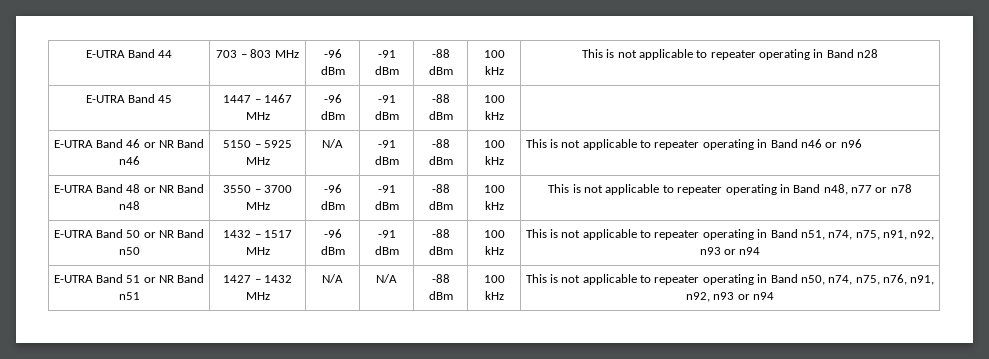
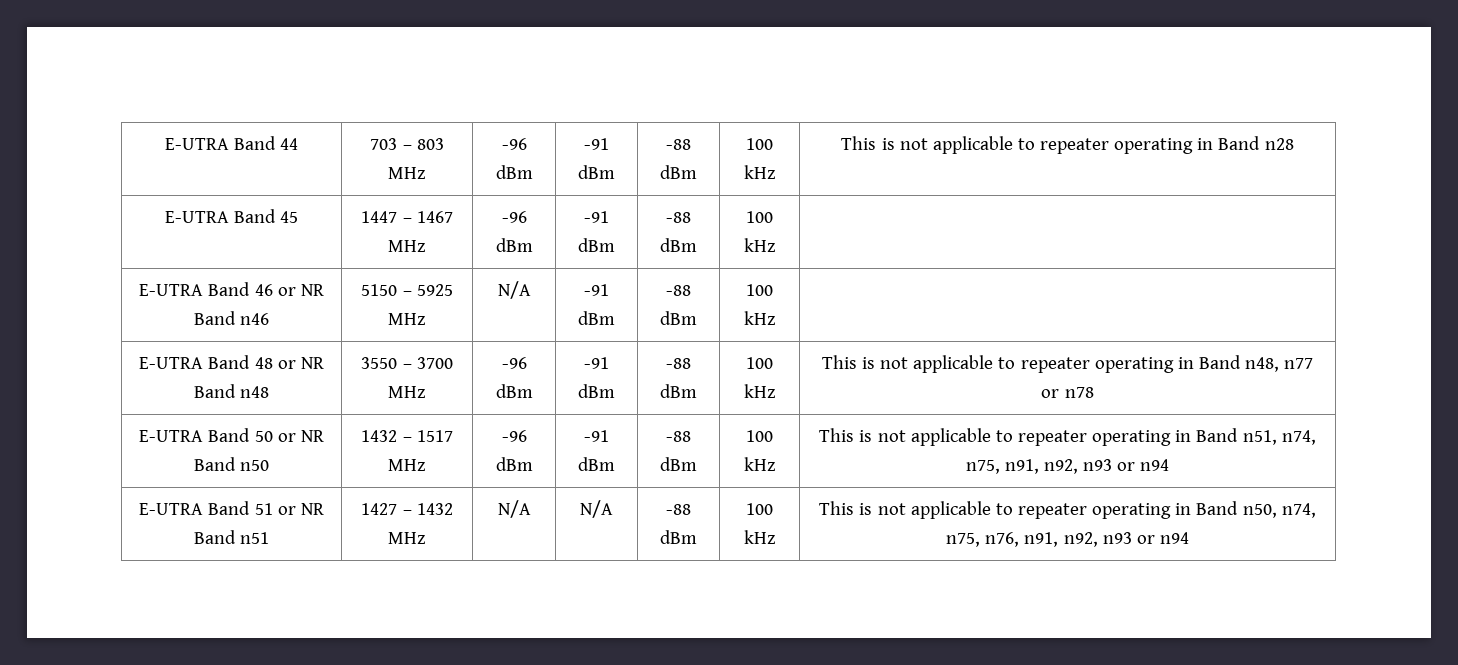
- E-UTRA Band 46 or NR Band n46 | 5150 – 5925 MHz | N/A | -91 dBm | -88 dBm | 100 kHz | This is not applicable to repeater operating in Band n46 or n96
+ E-UTRA Band 46 or NR Band n46 | 5150 – 5925 MHz | N/A | -91 dBm | -88 dBm | 100 kHz |

